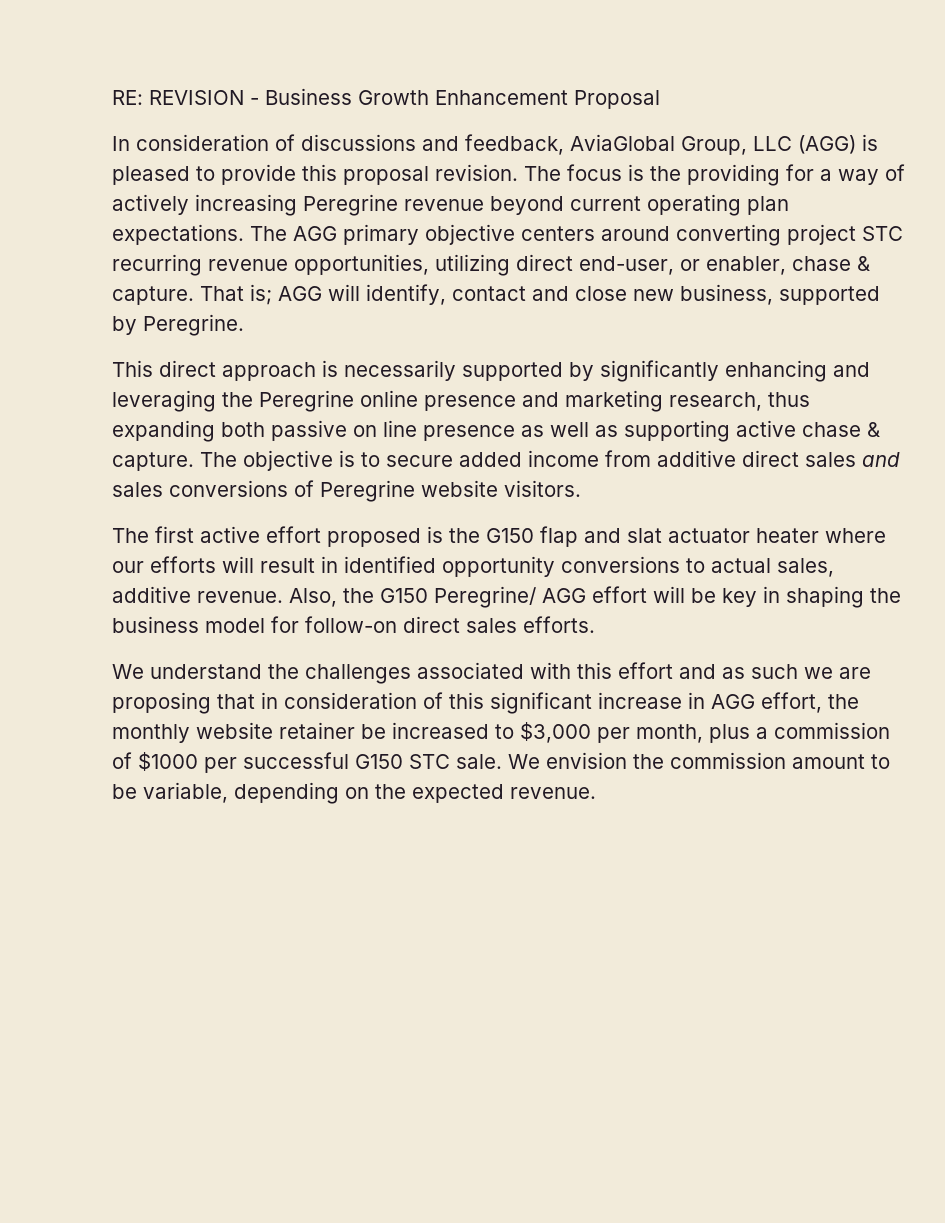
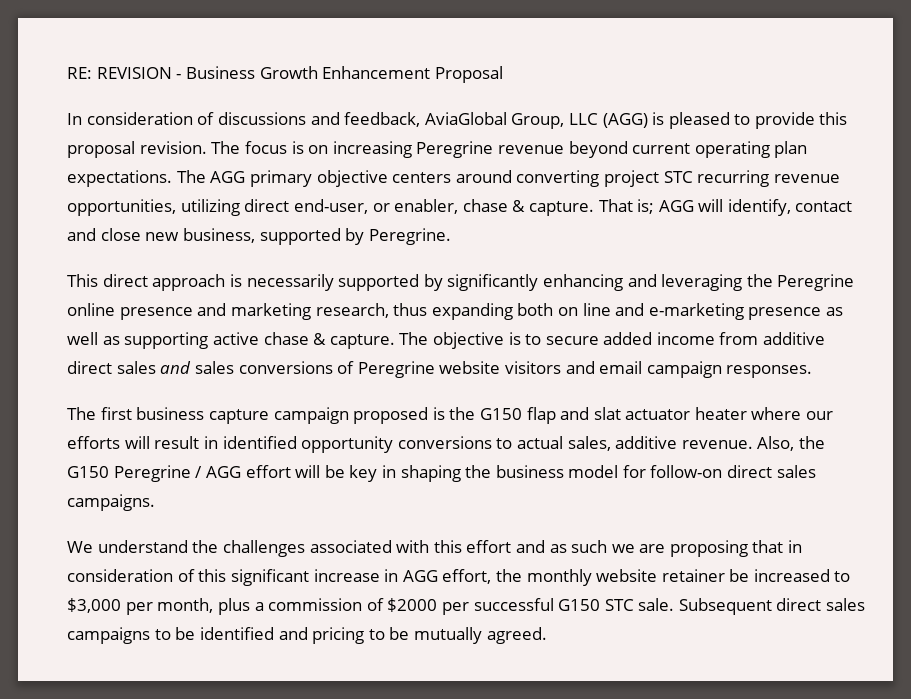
- The focus is the providing for a way of actively increasing Peregrine revenue beyond current operating plan expectations.
+ The focus is on increasing Peregrine revenue beyond current operating plan expectations.
- This direct approach is necessarily supported by significantly enhancing and leveraging the Peregrine online presence and marketing research, thus expanding both passive on line presence as well as supporting active chase & capture.
+ This direct approach is necessarily supported by significantly enhancing and leveraging the Peregrine online presence and marketing research, thus expanding both on line and e-marketing presence as well as supporting active chase & capture.
- The objective is to secure added income from additive direct sales and sales conversions of Peregrine website visitors.
+ The objective is to secure added income from additive direct sales and sales conversions of Peregrine website visitors and email campaign responses.
- The first active effort proposed is the G150 flap and slat actuator heater where our efforts will result in identified opportunity conversions to actual sales, additive revenue.
+ The first business capture campaign proposed is the G150 flap and slat actuator heater where our efforts will result in identified opportunity conversions to actual sales, additive revenue.
- Also, the G150 Peregrine/ AGG effort will be key in shaping the business model for follow-on direct sales efforts.
+ Also, the G150 Peregrine / AGG effort will be key in shaping the business model for follow-on direct sales campaigns.
- We understand the challenges associated with this effort and as such we are proposing that in consideration of this significant increase in AGG effort, the monthly website retainer be increased to $3,000 per month, plus a commission of $1000 per successful G150 STC sale.
+ We understand the challenges associated with this effort and as such we are proposing that in consideration of this significant increase in AGG effort, the monthly website retainer be increased to $3,000 per month, plus a commission of $2000 per successful G150 STC sale.
- We envision the commission amount to be variable, depending on the expected revenue.
+ Subsequent direct sales campaigns to be identified and pricing to be mutually agreed.

